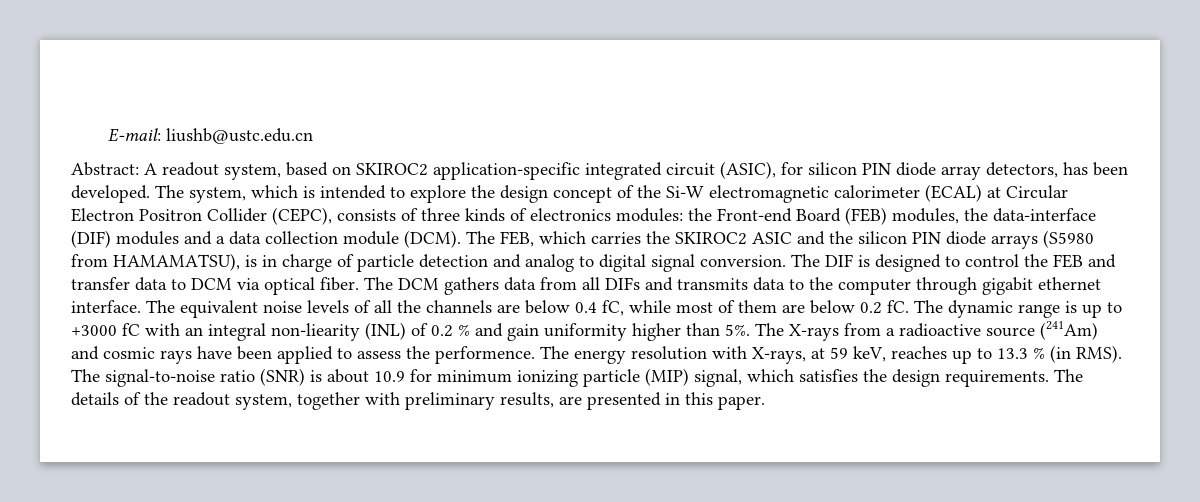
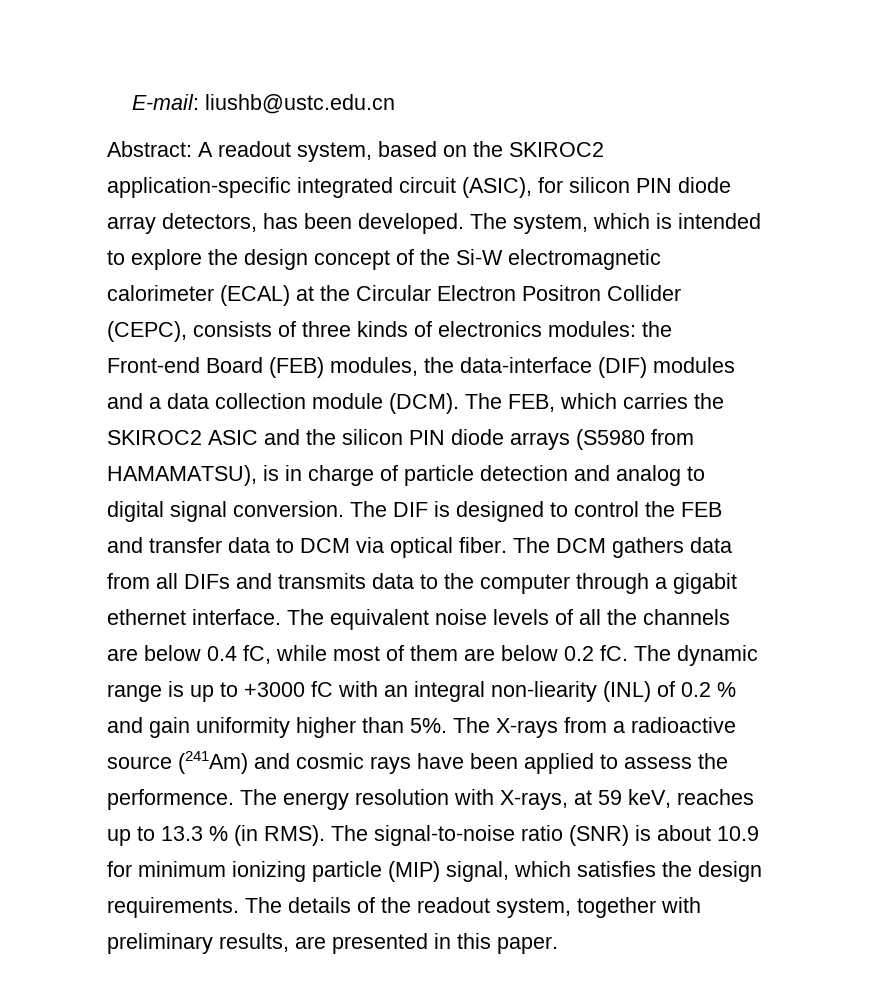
- Abstract: A readout system, based on SKIROC2 application-specific integrated circuit (ASIC), for silicon PIN diode array detectors, has been developed.
+ Abstract: A readout system, based on the SKIROC2 application-specific integrated circuit (ASIC), for silicon PIN diode array detectors, has been developed.
- The system, which is intended to explore the design concept of the Si-W electromagnetic calorimeter (ECAL) at Circular Electron Positron Collider (CEPC), consists of three kinds of electronics modules: the Front-end Board (FEB) modules, the data-interface (DIF) modules and a data collection module (DCM).
+ The system, which is intended to explore the design concept of the Si-W electromagnetic calorimeter (ECAL) at the Circular Electron Positron Collider (CEPC), consists of three kinds of electronics modules: the Front-end Board (FEB) modules, the data-interface (DIF) modules and a data collection module (DCM).
- The DCM gathers data from all DIFs and transmits data to the computer through gigabit ethernet interface.
+ The DCM gathers data from all DIFs and transmits data to the computer through a gigabit ethernet interface.

